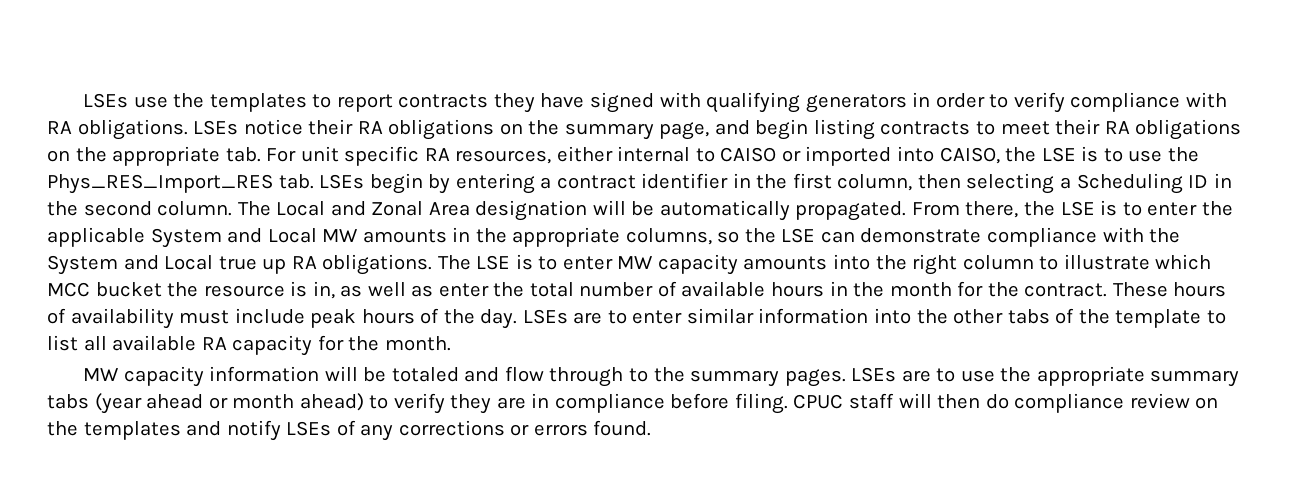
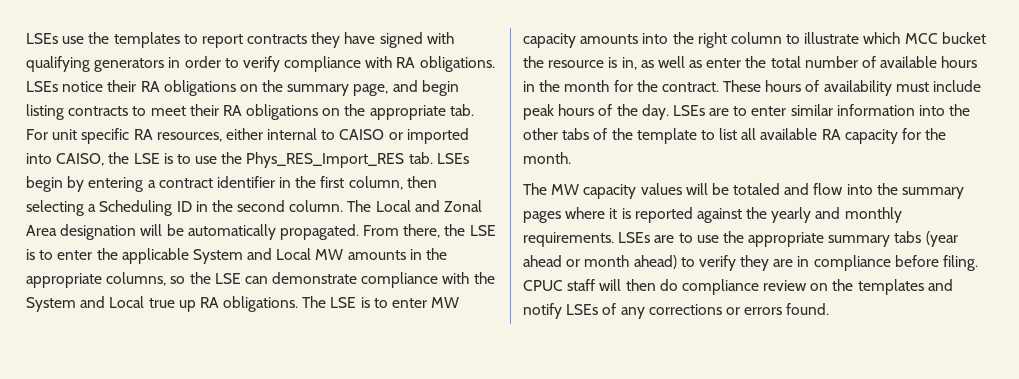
- MW capacity information will be totaled and flow through to the summary pages.
+ The MW capacity values will be totaled and flow into the summary pages where it is reported against the yearly and monthly requirements.

